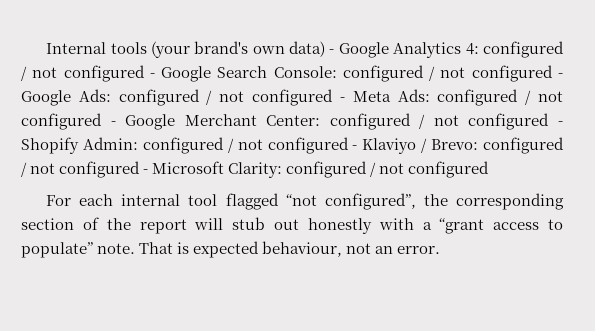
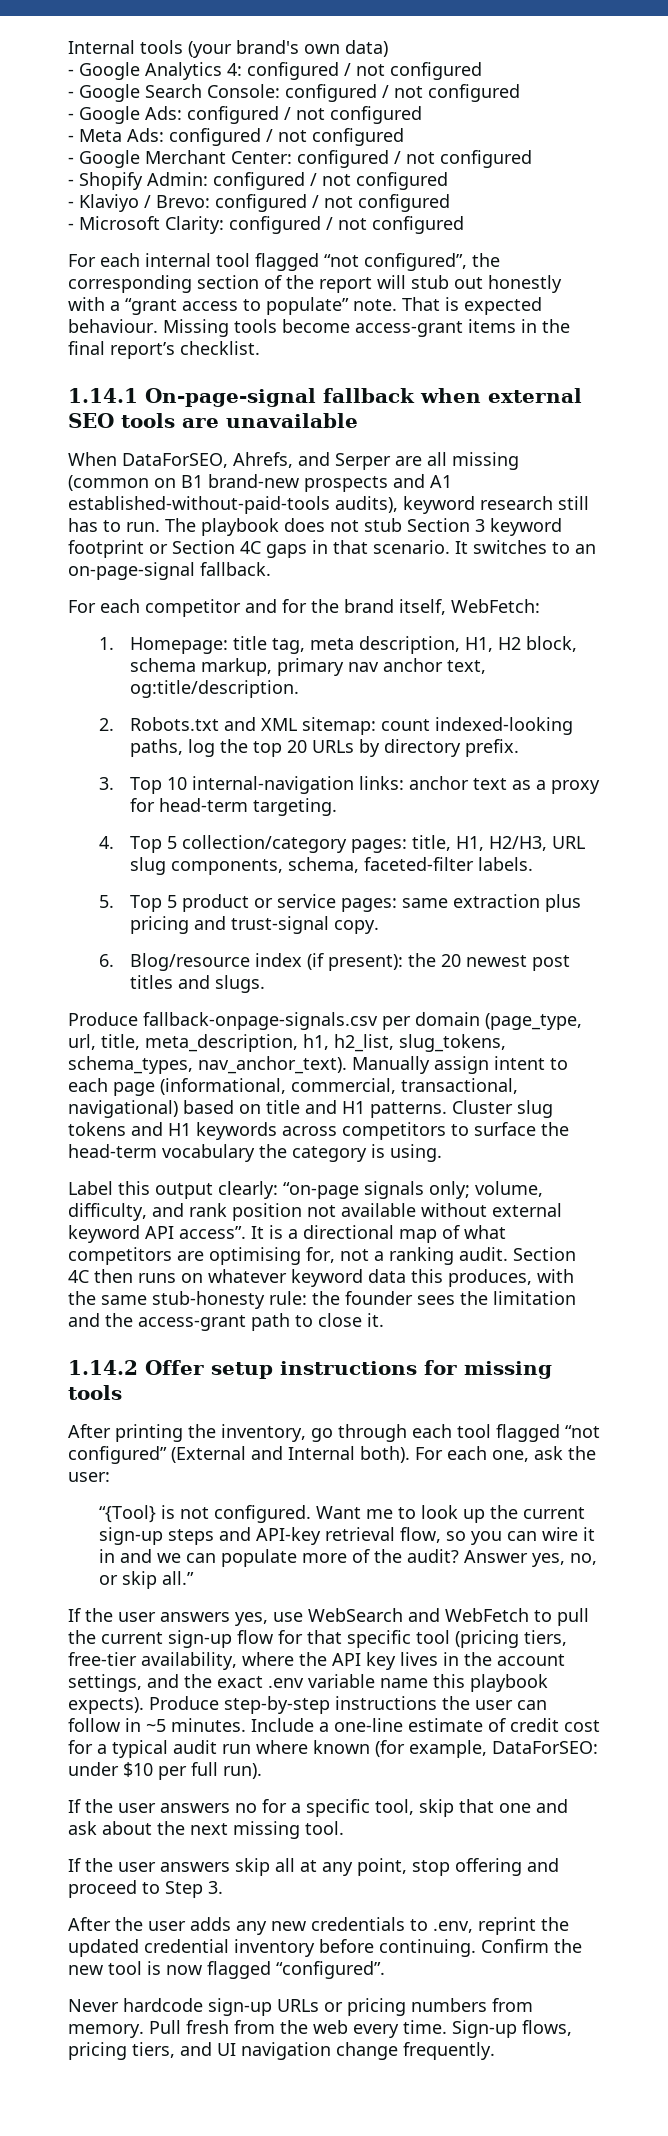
- Internal tools (your brand's own data) - Google Analytics 4: configured / not configured - Google Search Console: configured / not configured - Google Ads: configured / not configured - Meta Ads: configured / not configured - Google Merchant Center: configured / not configured - Shopify Admin: configured / not configured - Klaviyo / Brevo: configured / not configured - Microsoft Clarity:
+ Internal tools (your brand's own data)
+ - Google Analytics 4: configured / not configured
+ - Google Search Console: configured / not configured
+ - Google Ads: configured / not configured
+ - Meta Ads: configured / not configured
+ - Google Merchant Center: configured / not configured
+ - Shopify Admin: configured / not configured
+ - Klaviyo / Brevo: configured / not configured
+ - Microsoft Clarity:
- That is expected behaviour, not an error.
+ That is expected behaviour. Missing tools become access-grant items in the final report’s checklist.
+ 1.14.1 On-page-signal fallback when external SEO tools are unavailable
+ When DataForSEO, Ahrefs, and Serper are all missing (common on B1 brand-new prospects and A1 established-without-paid-tools audits), keyword research still has to run. The playbook does not stub Section 3 keyword footprint or Section 4C gaps in that scenario. It switches to an on-page-signal fallback.
+ For each competitor and for the brand itself, WebFetch:
+ 1. Homepage: title tag, meta description, H1, H2 block, schema markup, primary nav anchor text, og:title/description.
+ 2. Robots.txt and XML sitemap: count indexed-looking paths, log the top 20 URLs by directory prefix.
+ 3. Top 10 internal-navigation links: anchor text as a proxy for head-term targeting.
+ 4. Top 5 collection/category pages: title, H1, H2/H3, URL slug components, schema, faceted-filter labels.
+ 5. Top 5 product or service pages: same extraction plus pricing and trust-signal copy.
+ 6. Blog/resource index (if present): the 20 newest post titles and slugs.
+ Produce fallback-onpage-signals.csv per domain (page_type, url, title, meta_description, h1, h2_list, slug_tokens, schema_types, nav_anchor_text). Manually assign intent to each page (informational, commercial, transactional, navigational) based on title and H1 patterns. Cluster slug tokens and H1 keywords across competitors to surface the head-term vocabulary the category is using.
+ Label this output clearly: “on-page signals only; volume, difficulty, and rank position not available without external keyword API access”. It is a directional map of what competitors are optimising for, not a ranking audit. Section 4C then runs on whatever keyword data this produces, with the same stub-honesty rule: the founder sees the limitation and the access-grant path to close it.
+ 1.14.2 Offer setup instructions for missing tools
+ After printing the inventory, go through each tool flagged “not configured” (External and Internal both). For each one, ask the user:
+ “{Tool} is not configured. Want me to look up the current sign-up steps and API-key retrieval flow, so you can wire it in and we can populate more of the audit? Answer yes, no, or skip all.”
+ If the user answers yes, use WebSearch and WebFetch to pull the current sign-up flow for that specific tool (pricing tiers, free-tier availability, where the API key lives in the account settings, and the exact .env variable name this playbook expects). Produce step-by-step instructions the user can follow in ~5 minutes. Include a one-line estimate of credit cost for a typical audit run where known (for example, DataForSEO: under $10 per full run).
+ If the user answers no for a specific tool, skip that one and ask about the next missing tool.
+ If the user answers skip all at any point, stop offering and proceed to Step 3.
+ After the user adds any new credentials to .env, reprint the updated credential inventory before continuing. Confirm the new tool is now flagged “configured”.
+ Never hardcode sign-up URLs or pricing numbers from memory. Pull fresh from the web every time. Sign-up flows, pricing tiers, and UI navigation change frequently.

